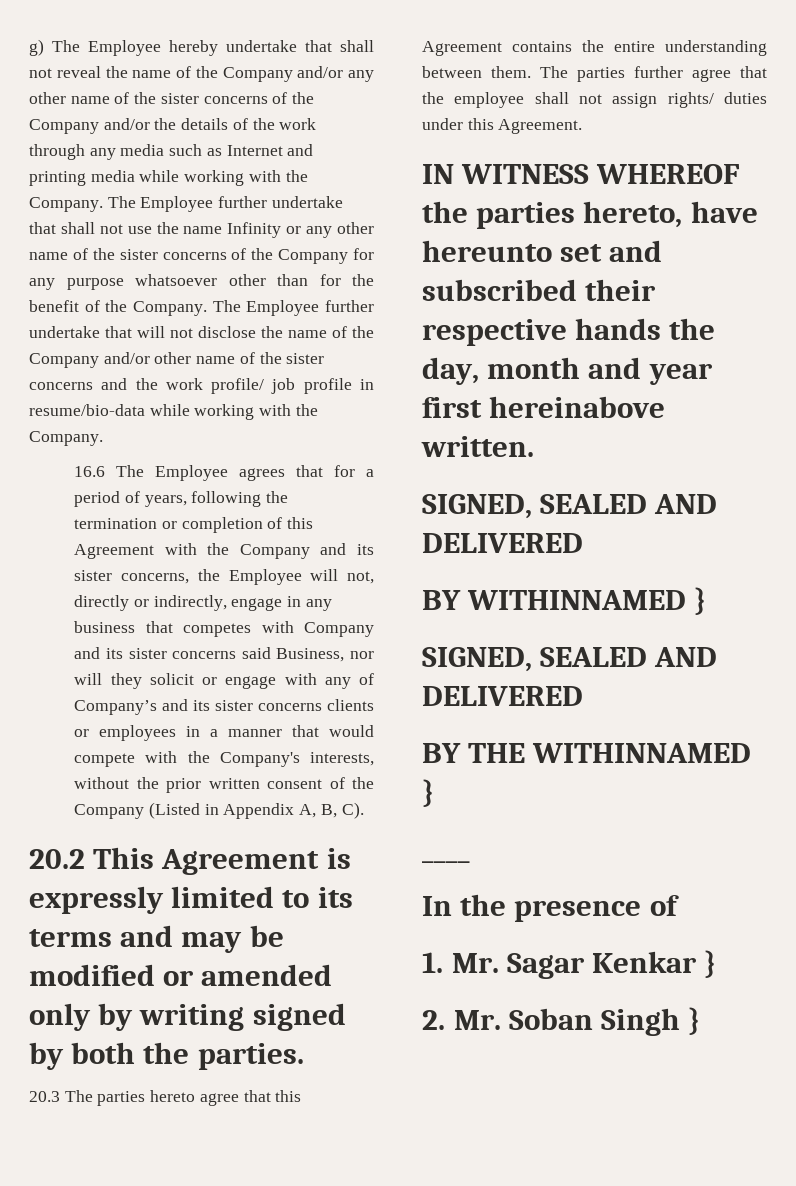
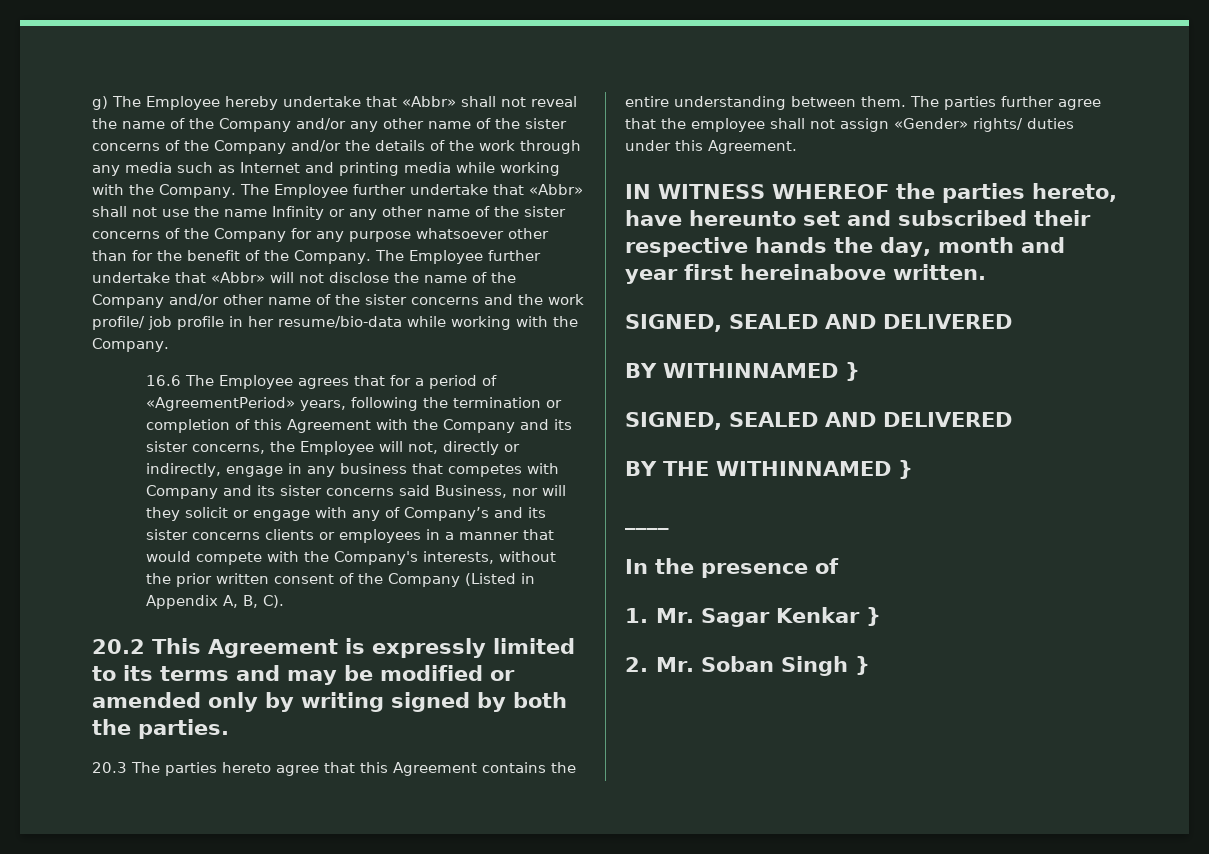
- g) The Employee hereby undertake that shall not reveal the name of the Company and/or any other name of the sister concerns of the Company and/or the details of the work through any media such as Internet and printing media while working with the Company.
+ g) The Employee hereby undertake that «Abbr» shall not reveal the name of the Company and/or any other name of the sister concerns of the Company and/or the details of the work through any media such as Internet and printing media while working with the Company.
- The Employee further undertake that shall not use the name Infinity or any other name of the sister concerns of the Company for any purpose whatsoever other than for the benefit of the Company.
+ The Employee further undertake that «Abbr» shall not use the name Infinity or any other name of the sister concerns of the Company for any purpose whatsoever other than for the benefit of the Company.
- The Employee further undertake that will not disclose the name of the Company and/or other name of the sister concerns and the work profile/ job profile in resume/bio-data while working with the Company.
+ The Employee further undertake that «Abbr» will not disclose the name of the Company and/or other name of the sister concerns and the work profile/ job profile in her resume/bio-data while working with the Company.
- 16.6 The Employee agrees that for a period of years, following the termination or completion of this Agreement with the Company and its sister concerns, the Employee will not, directly or indirectly, engage in any business that competes with Company and its sister concerns said Business, nor will they solicit or engage with any of Company’s and its sister concerns clients or employees in a manner that would compete with the Company's interests, without the prior written consent of the Company (Listed in Appendix A, B, C).
+ 16.6 The Employee agrees that for a period of «AgreementPeriod» years, following the termination or completion of this Agreement with the Company and its sister concerns, the Employee will not, directly or indirectly, engage in any business that competes with Company and its sister concerns said Business, nor will they solicit or engage with any of Company’s and its sister concerns clients or employees in a manner that would compete with the Company's interests, without the prior written consent of the Company (Listed in Appendix A, B, C).
- The parties further agree that the employee shall not assign rights/ duties under this Agreement.
+ The parties further agree that the employee shall not assign «Gender» rights/ duties under this Agreement.

